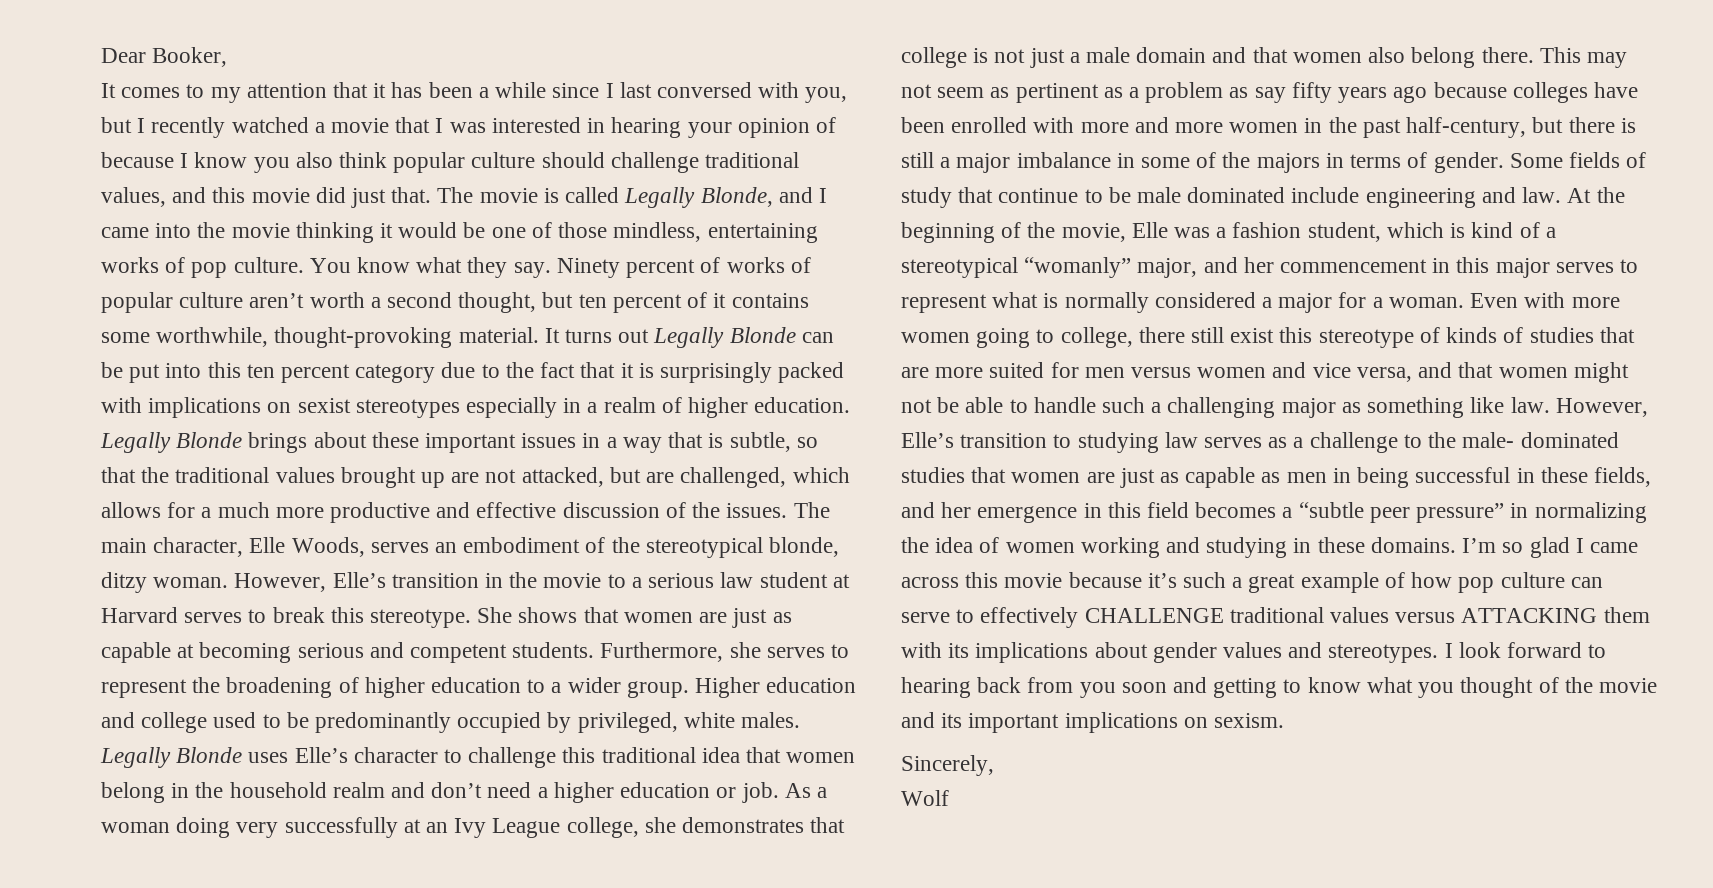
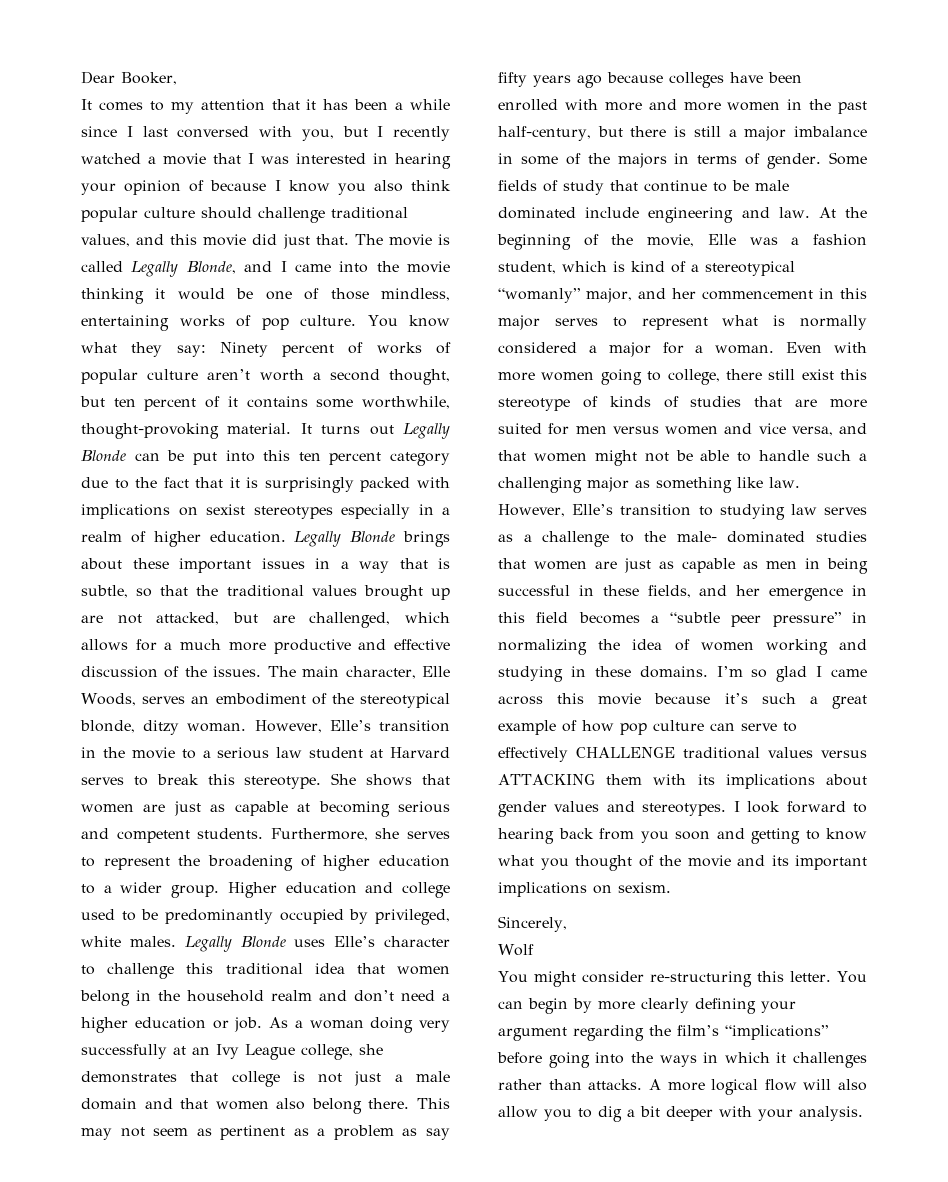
- You know what they say. Ninety percent of works of popular culture aren’t worth a second thought, but ten percent of it contains some worthwhile, thought-provoking material.
+ You know what they say: Ninety percent of works of popular culture aren’t worth a second thought, but ten percent of it contains some worthwhile, thought-provoking material.
+ You might consider re-structuring this letter. You can begin by more clearly defining your argument regarding the film’s “implications” before going into the ways in which it challenges rather than attacks. A more logical flow will also allow you to dig a bit deeper with your analysis.

